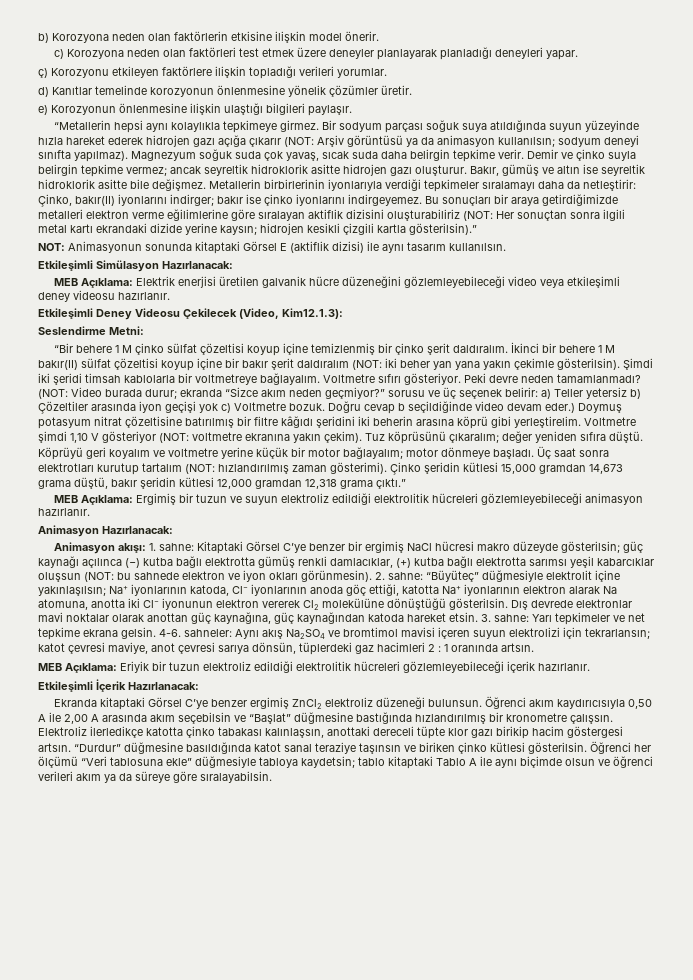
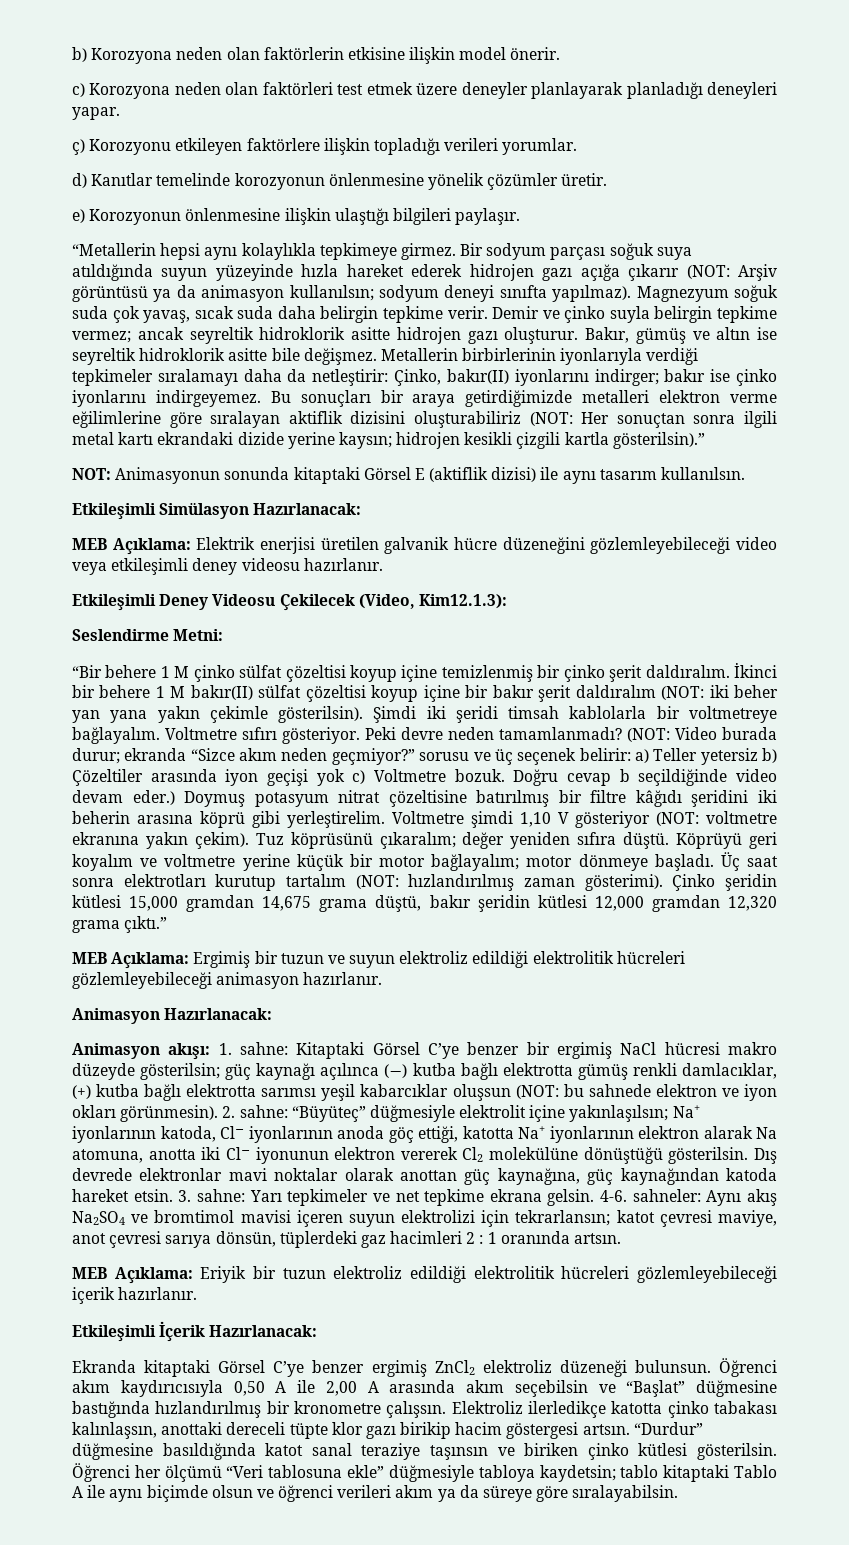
- Çinko şeridin kütlesi 15,000 gramdan 14,673 grama düştü, bakır şeridin kütlesi 12,000 gramdan 12,318 grama çıktı.”
+ Çinko şeridin kütlesi 15,000 gramdan 14,675 grama düştü, bakır şeridin kütlesi 12,000 gramdan 12,320 grama çıktı.”

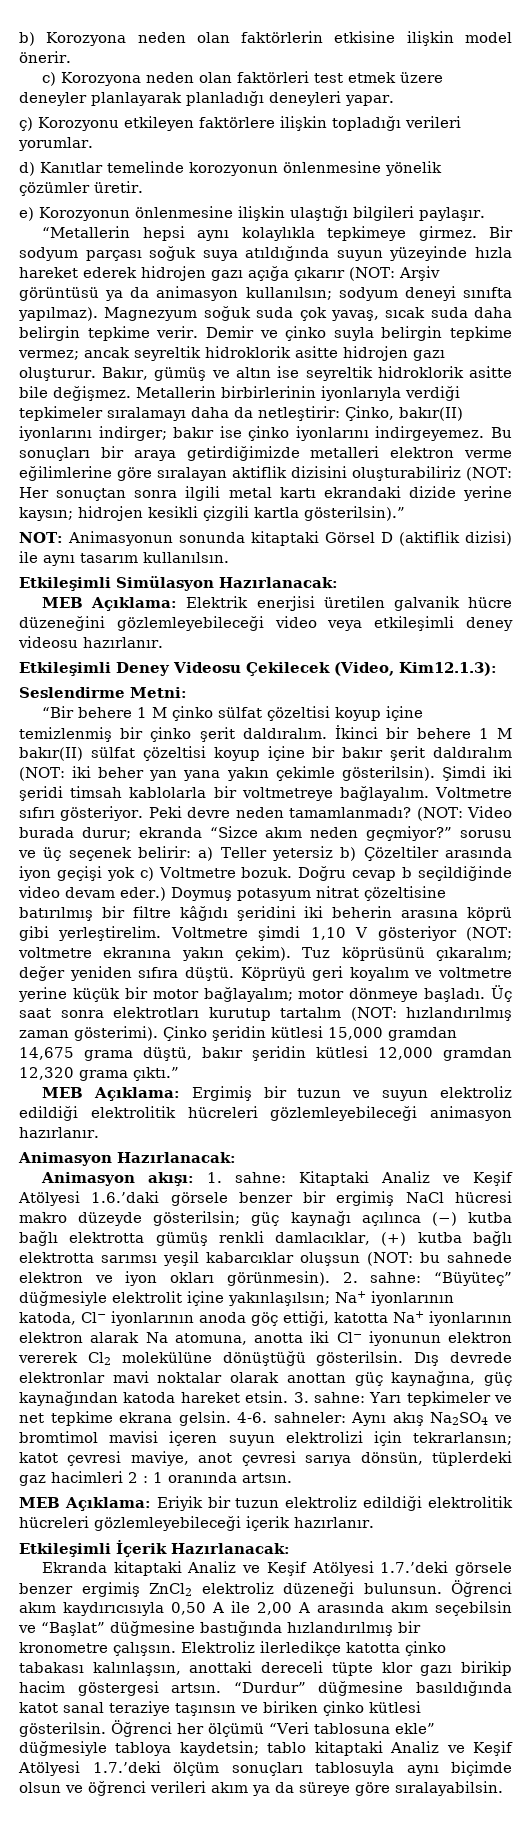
- NOT: Animasyonun sonunda kitaptaki Görsel E (aktiflik dizisi) ile aynı tasarım kullanılsın.
+ NOT: Animasyonun sonunda kitaptaki Görsel D (aktiflik dizisi) ile aynı tasarım kullanılsın.
- Animasyon akışı: 1. sahne: Kitaptaki Görsel C’ye benzer bir ergimiş NaCl hücresi makro düzeyde gösterilsin; güç kaynağı açılınca (−) kutba bağlı elektrotta gümüş renkli damlacıklar, (+) kutba bağlı elektrotta sarımsı yeşil kabarcıklar oluşsun (NOT: bu sahnede elektron ve iyon okları görünmesin).
+ Animasyon akışı: 1. sahne: Kitaptaki Analiz ve Keşif Atölyesi 1.6.’daki görsele benzer bir ergimiş NaCl hücresi makro düzeyde gösterilsin; güç kaynağı açılınca (−) kutba bağlı elektrotta gümüş renkli damlacıklar, (+) kutba bağlı elektrotta sarımsı yeşil kabarcıklar oluşsun (NOT: bu sahnede elektron ve iyon okları görünmesin).
- Ekranda kitaptaki Görsel C’ye benzer ergimiş ZnCl2 elektroliz düzeneği bulunsun.
+ Ekranda kitaptaki Analiz ve Keşif Atölyesi 1.7.’deki görsele benzer ergimiş ZnCl2 elektroliz düzeneği bulunsun.
- Öğrenci her ölçümü “Veri tablosuna ekle” düğmesiyle tabloya kaydetsin; tablo kitaptaki Tablo A ile aynı biçimde olsun ve öğrenci verileri akım ya da süreye göre sıralayabilsin.
+ Öğrenci her ölçümü “Veri tablosuna ekle” düğmesiyle tabloya kaydetsin; tablo kitaptaki Analiz ve Keşif Atölyesi 1.7.’deki ölçüm sonuçları tablosuyla aynı biçimde olsun ve öğrenci verileri akım ya da süreye göre sıralayabilsin.

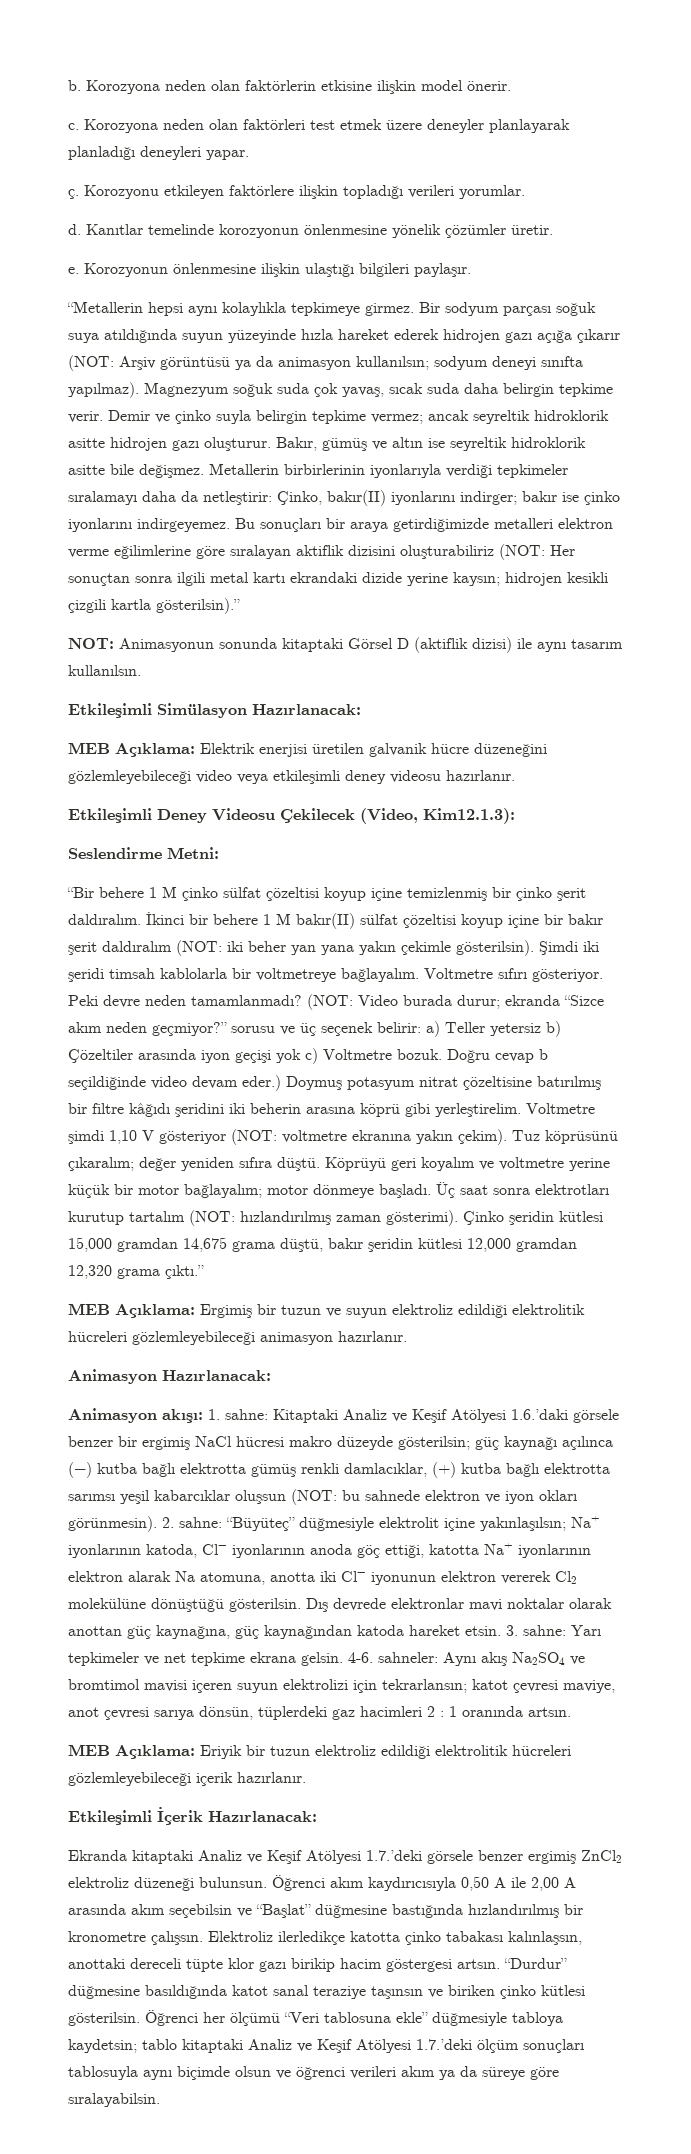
- b) Korozyona neden olan faktörlerin etkisine ilişkin model önerir.
+ b. Korozyona neden olan faktörlerin etkisine ilişkin model önerir.
- c) Korozyona neden olan faktörleri test etmek üzere deneyler planlayarak planladığı deneyleri yapar.
+ c. Korozyona neden olan faktörleri test etmek üzere deneyler planlayarak planladığı deneyleri yapar.
- ç) Korozyonu etkileyen faktörlere ilişkin topladığı verileri yorumlar.
+ ç. Korozyonu etkileyen faktörlere ilişkin topladığı verileri yorumlar.
- d) Kanıtlar temelinde korozyonun önlenmesine yönelik çözümler üretir.
+ d. Kanıtlar temelinde korozyonun önlenmesine yönelik çözümler üretir.
- e) Korozyonun önlenmesine ilişkin ulaştığı bilgileri paylaşır.
+ e. Korozyonun önlenmesine ilişkin ulaştığı bilgileri paylaşır.

